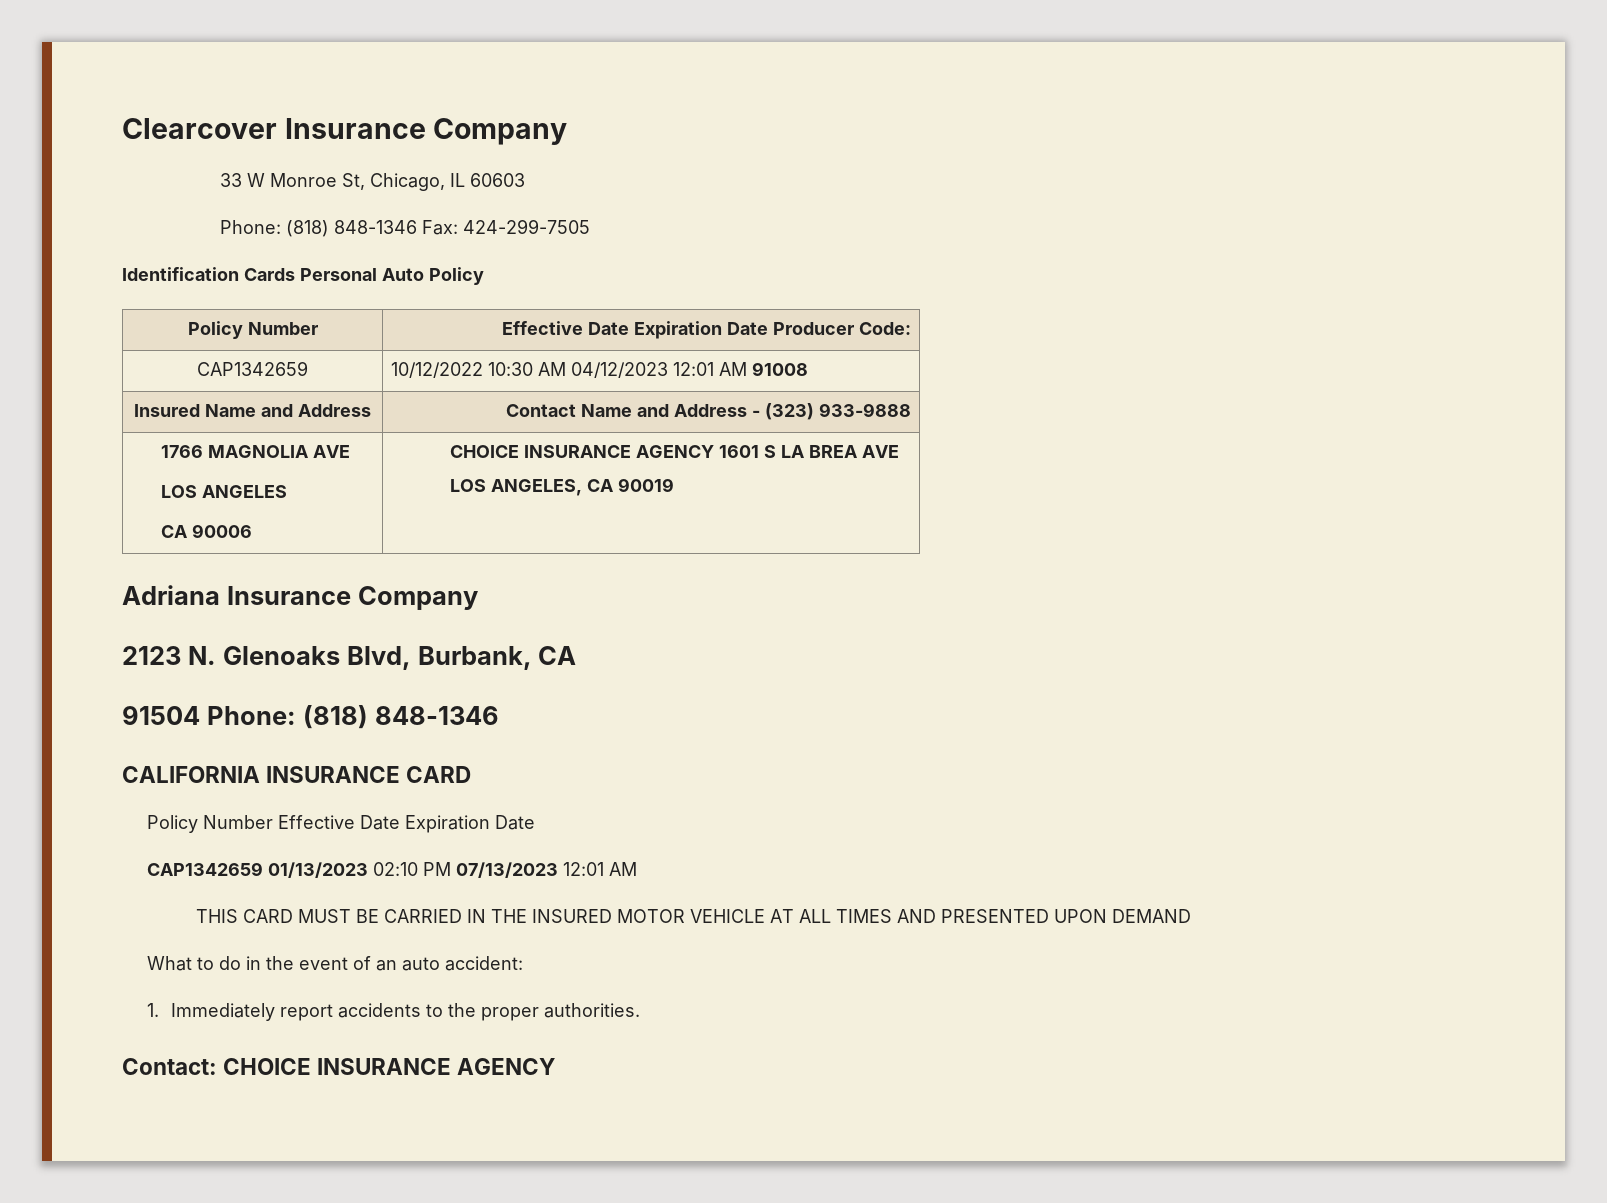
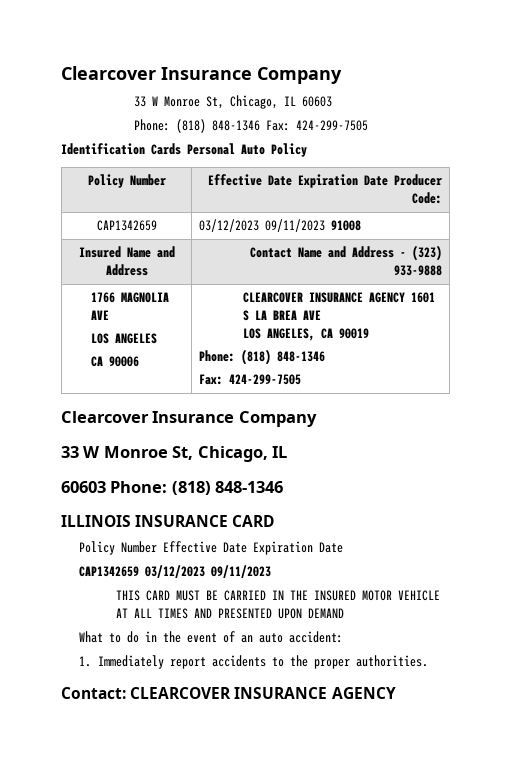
- CAP1342659 | 10/12/2022 10:30 AM 04/12/2023 12:01 AM 91008
+ CAP1342659 | 03/12/2023 09/11/2023 91008
  1766 MAGNOLIA AVE
  LOS ANGELES
- CA 90006 | CHOICE INSURANCE AGENCY 1601 S LA BREA AVE
+ CA 90006 | CLEARCOVER INSURANCE AGENCY 1601 S LA BREA AVE
  LOS ANGELES, CA 90019
- Adriana Insurance Company
- 2123 N. Glenoaks Blvd, Burbank, CA
- 91504 Phone: (818) 848-1346
- CALIFORNIA INSURANCE CARD
+ Phone: (818) 848-1346
+ Fax: 424-299-7505
+ Clearcover Insurance Company
+ 33 W Monroe St, Chicago, IL
+ 60603 Phone: (818) 848-1346
+ ILLINOIS INSURANCE CARD
- CAP1342659 01/13/2023 02:10 PM 07/13/2023 12:01 AM
+ CAP1342659 03/12/2023 09/11/2023
- Contact: CHOICE INSURANCE AGENCY
+ Contact: CLEARCOVER INSURANCE AGENCY

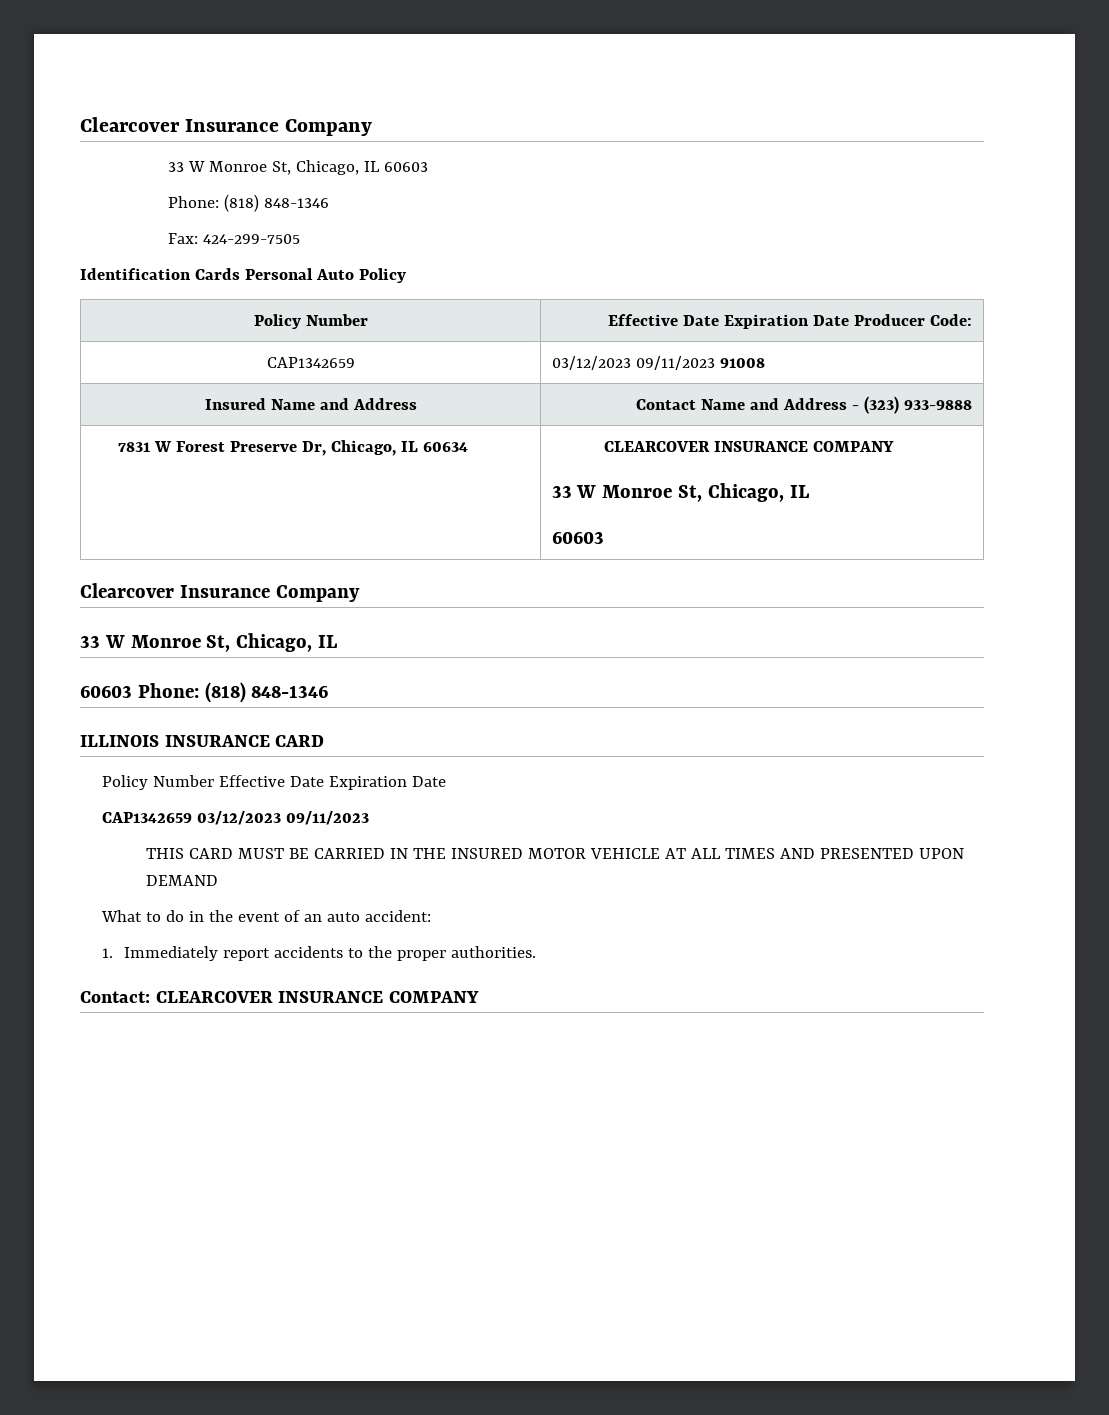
  33 W Monroe St, Chicago, IL 60603
- Phone: (818) 848-1346 Fax: 424-299-7505
+ Phone: (818) 848-1346
+ Fax: 424-299-7505
- 1766 MAGNOLIA AVE
- LOS ANGELES
- CA 90006 | CLEARCOVER INSURANCE AGENCY 1601 S LA BREA AVE
- LOS ANGELES, CA 90019
- Phone: (818) 848-1346
- Fax: 424-299-7505
+ 7831 W Forest Preserve Dr, Chicago, IL 60634 | CLEARCOVER INSURANCE COMPANY
+ 33 W Monroe St, Chicago, IL
+ 60603
- Contact: CLEARCOVER INSURANCE AGENCY
+ Contact: CLEARCOVER INSURANCE COMPANY

